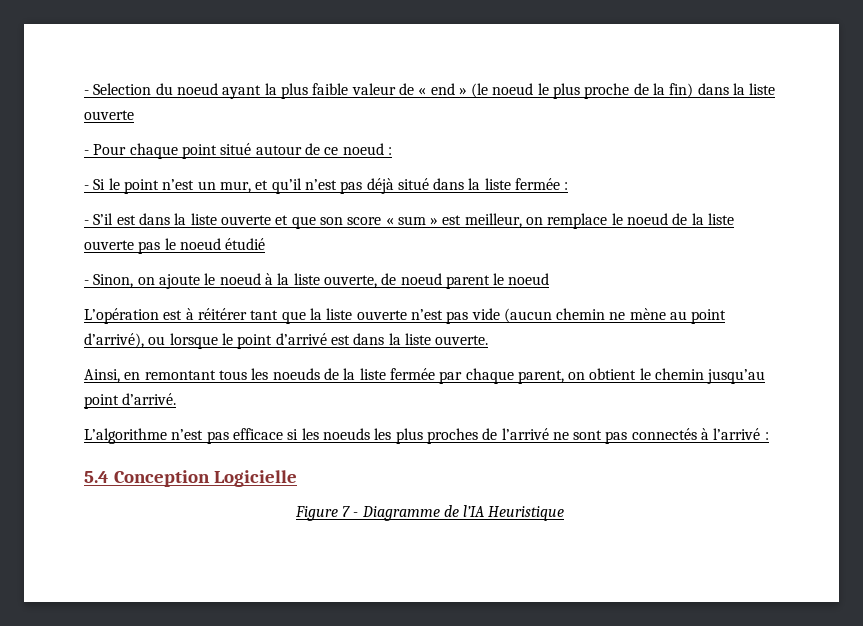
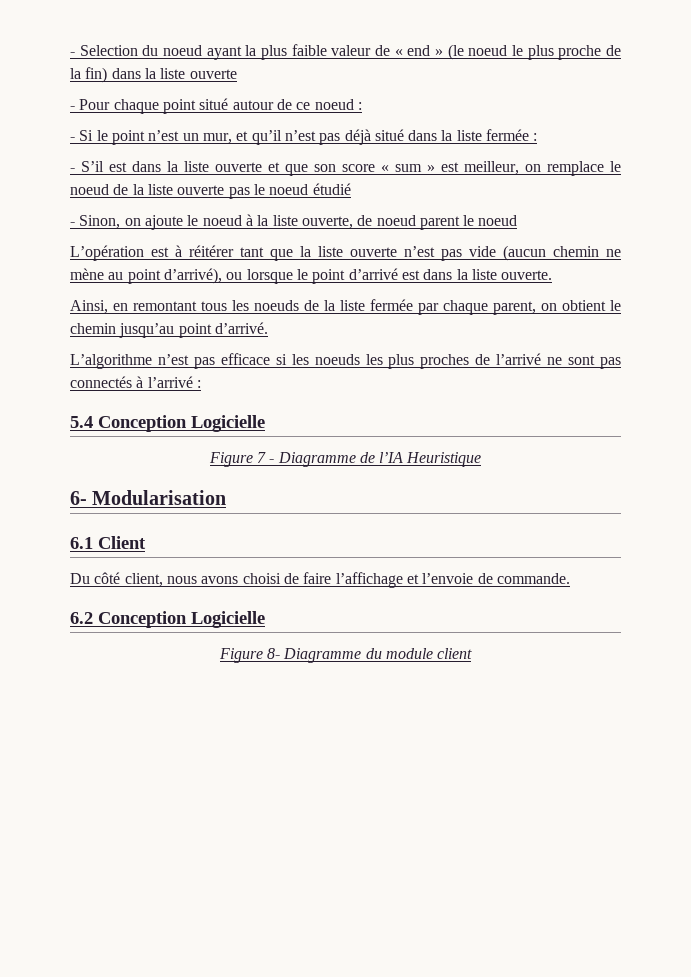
+ 6- Modularisation
+ 6.1 Client
+ Du côté client, nous avons choisi de faire l’affichage et l’envoie de commande.
+ 6.2 Conception Logicielle
+ Figure 8- Diagramme du module client

